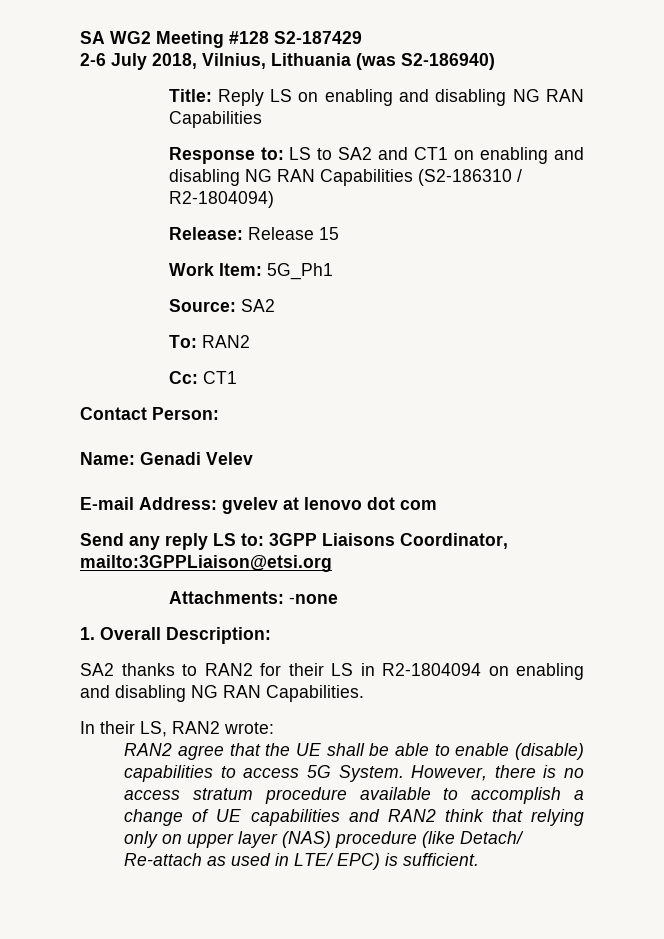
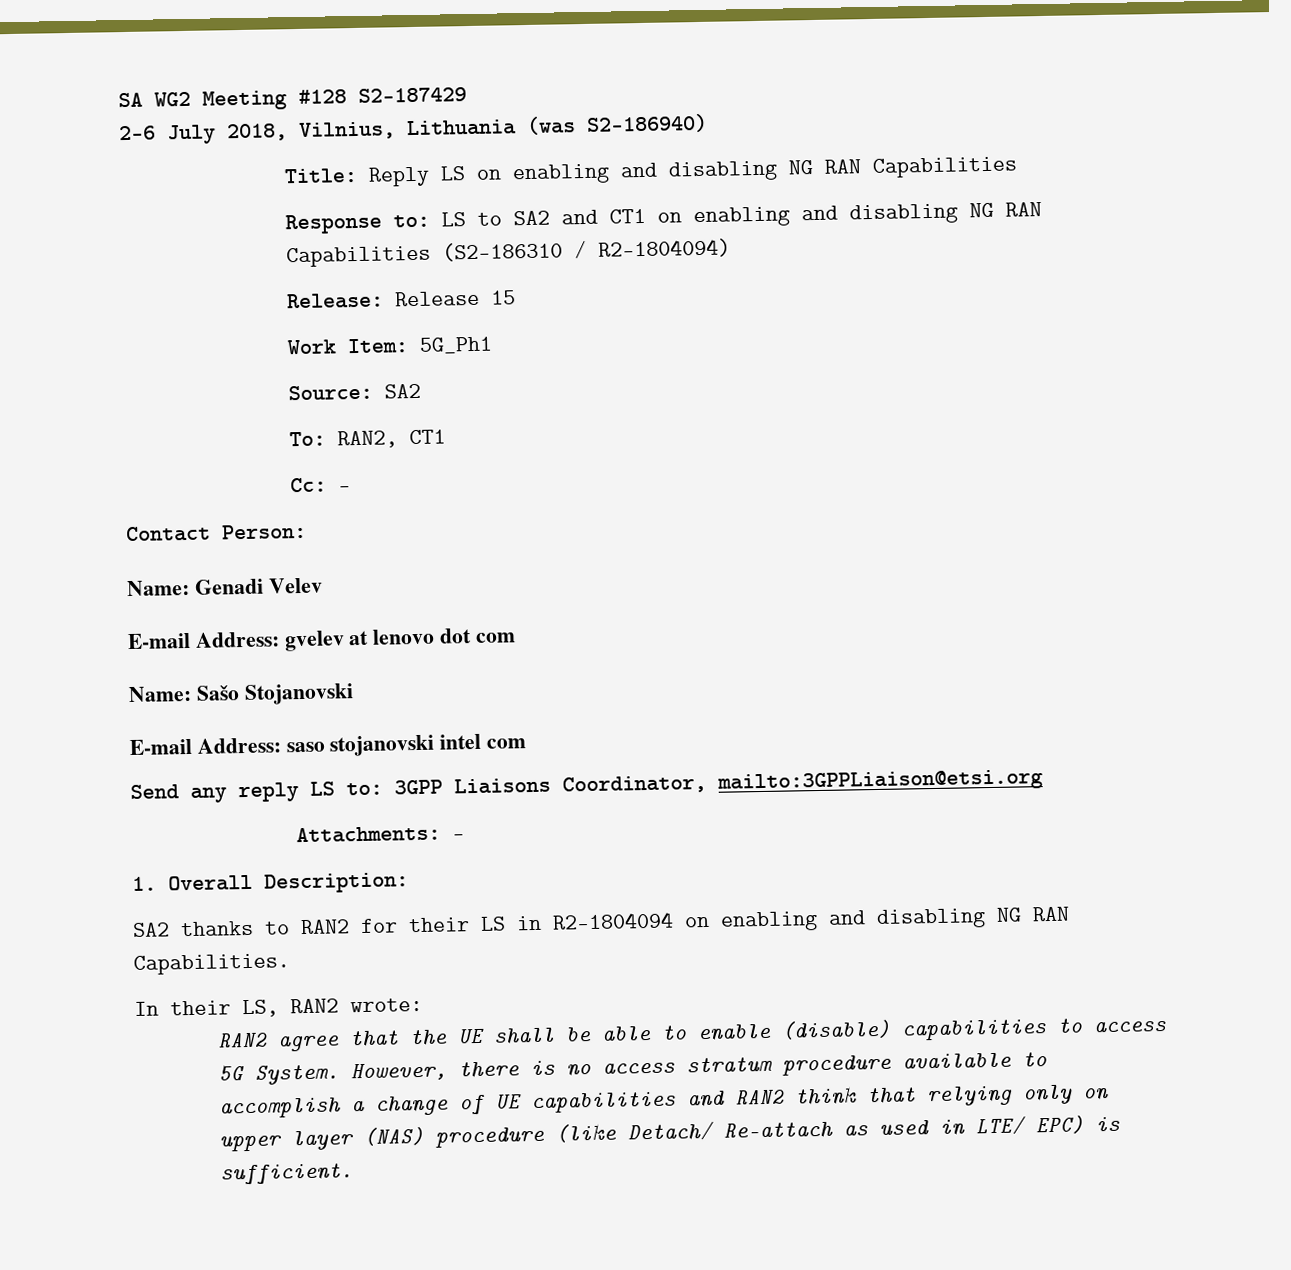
- To: RAN2
+ To: RAN2, CT1
- Cc: CT1
+ Cc: -
+ Name: Sašo Stojanovski
+ E-mail Address: saso stojanovski intel com
- Attachments: -none
+ Attachments: -

